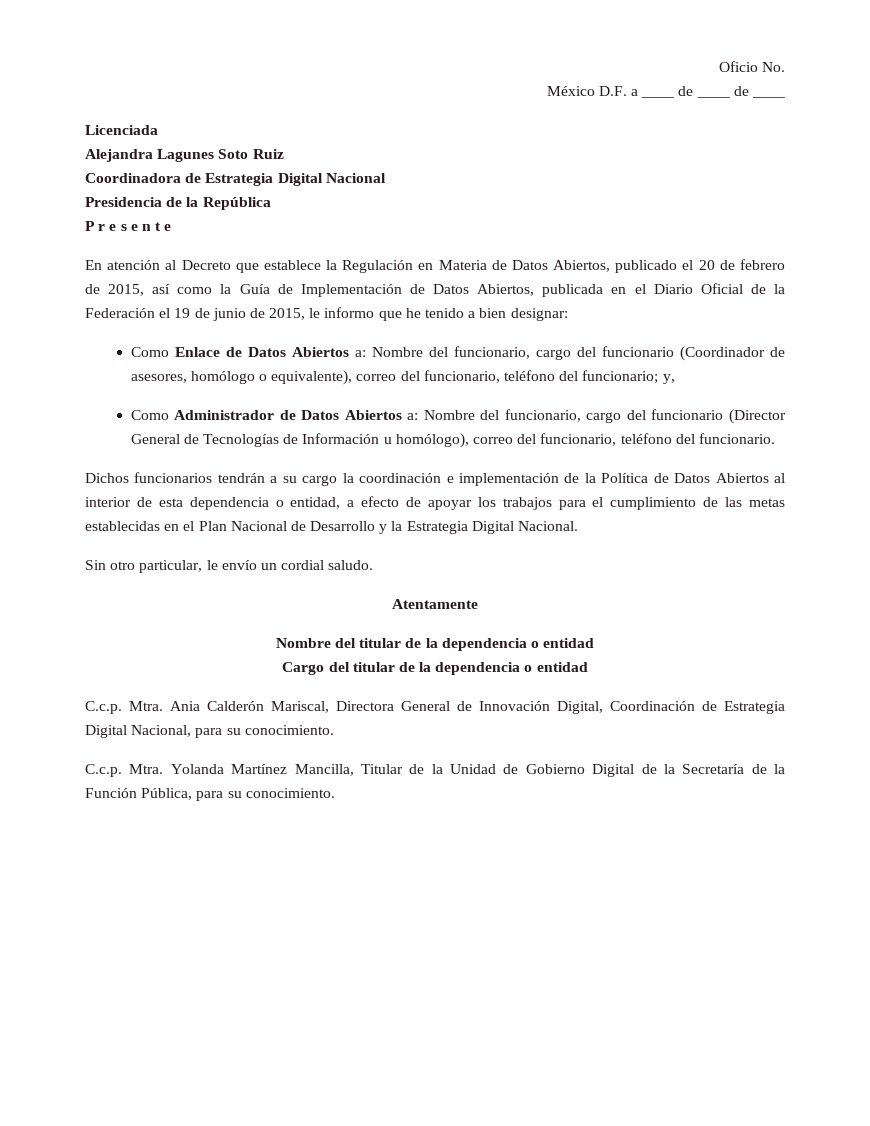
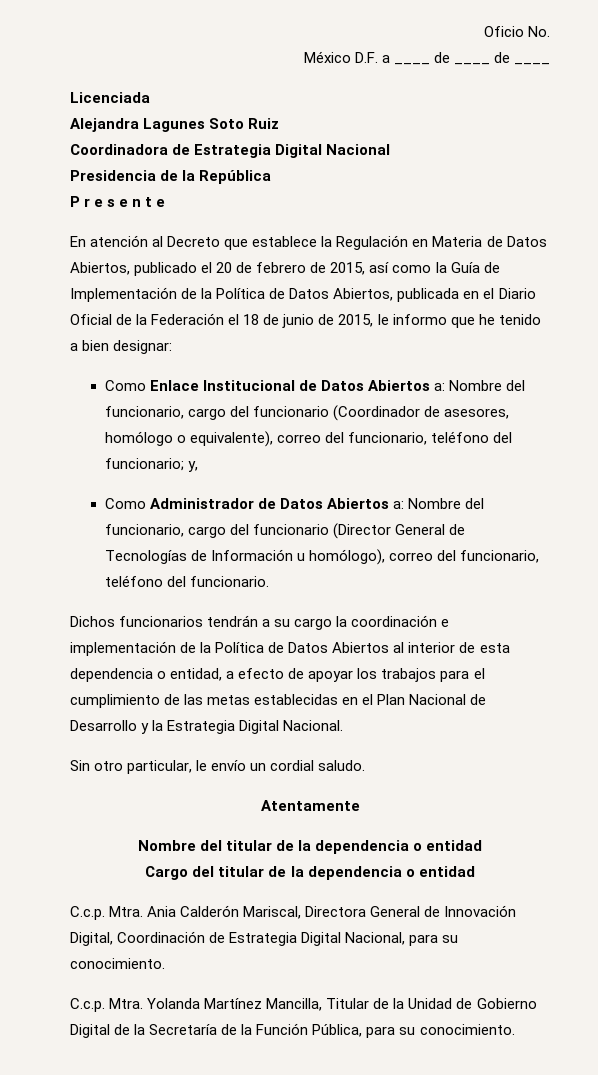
- En atención al Decreto que establece la Regulación en Materia de Datos Abiertos, publicado el 20 de febrero de 2015, así como la Guía de Implementación de Datos Abiertos, publicada en el Diario Oficial de la Federación el 19 de junio de 2015, le informo que he tenido a bien designar:
+ En atención al Decreto que establece la Regulación en Materia de Datos Abiertos, publicado el 20 de febrero de 2015, así como la Guía de Implementación de la Política de Datos Abiertos, publicada en el Diario Oficial de la Federación el 18 de junio de 2015, le informo que he tenido a bien designar:
- Como Enlace de Datos Abiertos a: Nombre del funcionario, cargo del funcionario (Coordinador de asesores, homólogo o equivalente), correo del funcionario, teléfono del funcionario; y,
+ Como Enlace Institucional de Datos Abiertos a: Nombre del funcionario, cargo del funcionario (Coordinador de asesores, homólogo o equivalente), correo del funcionario, teléfono del funcionario; y,

